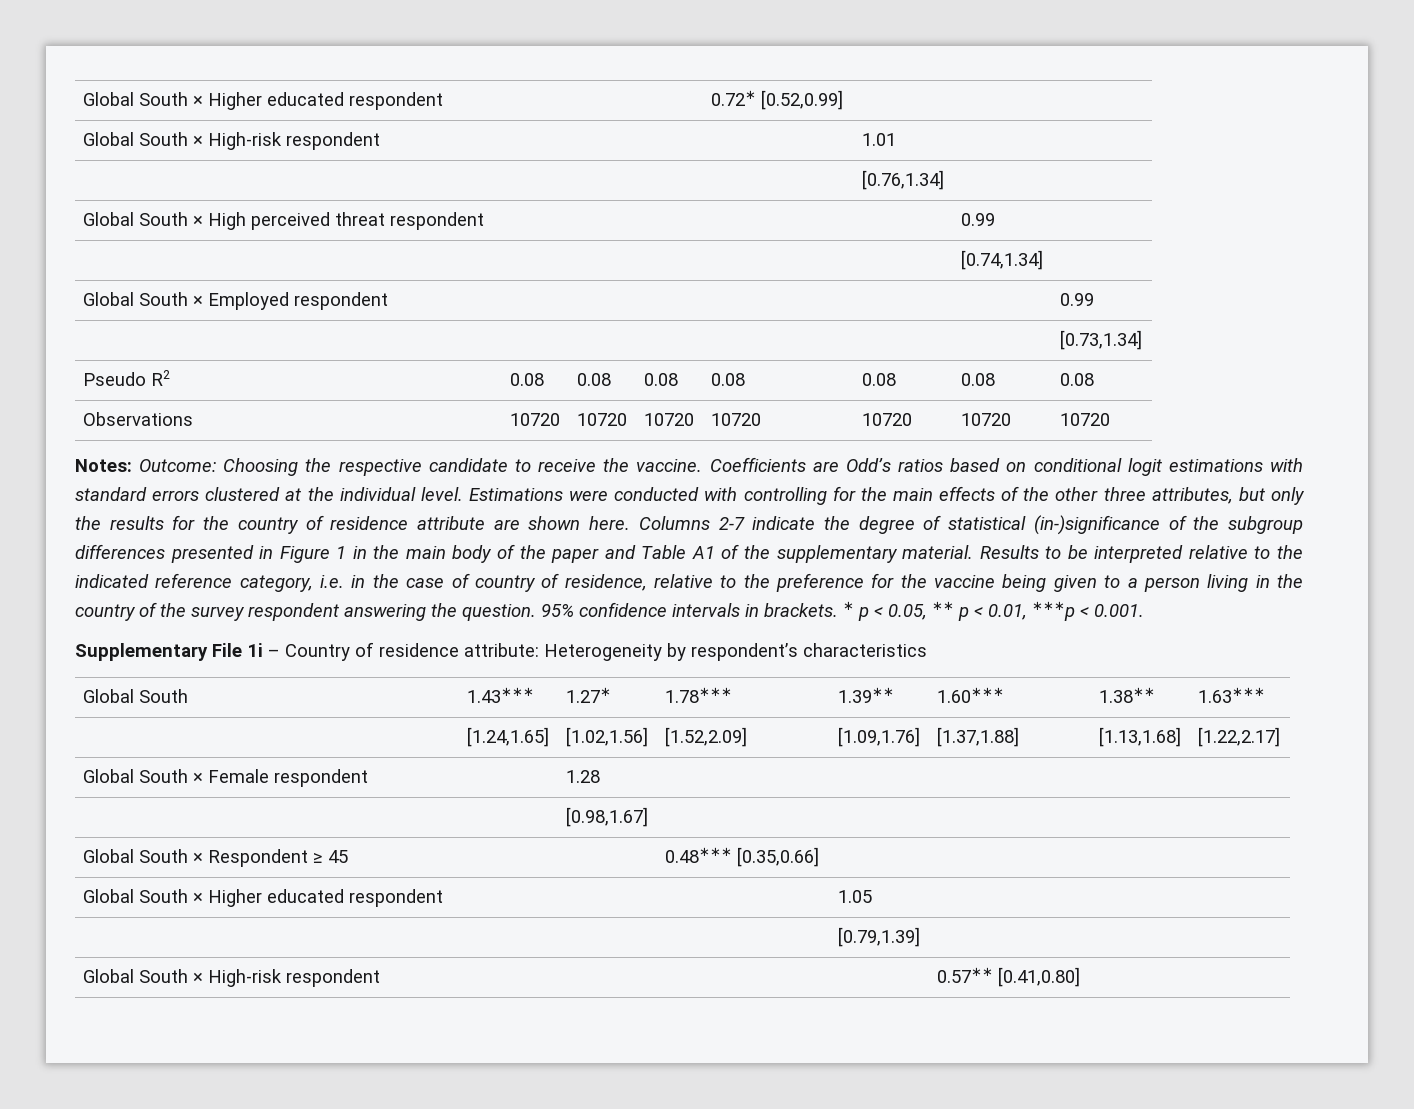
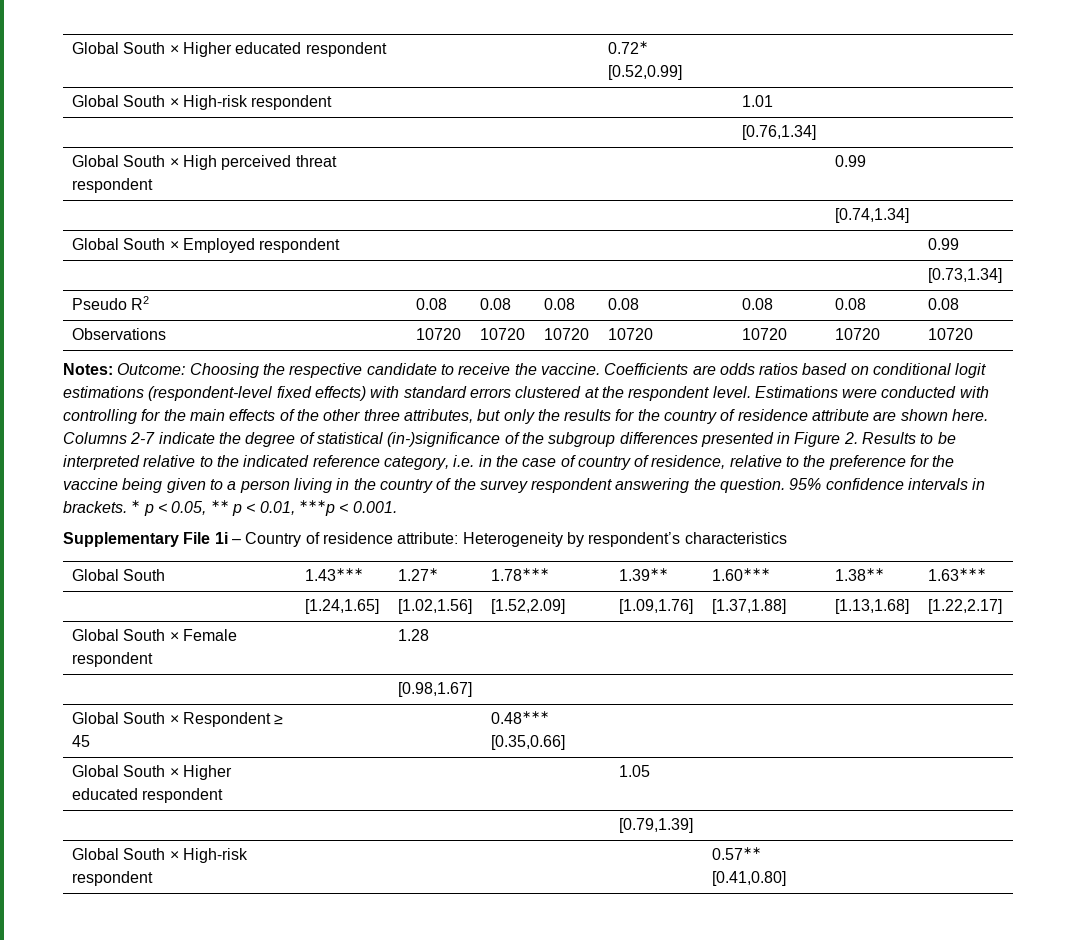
- Coefficients are Odd’s ratios based on conditional logit estimations with standard errors clustered at the individual level.
+ Coefficients are odds ratios based on conditional logit estimations (respondent-level fixed effects) with standard errors clustered at the respondent level.
- Columns 2-7 indicate the degree of statistical (in-)significance of the subgroup differences presented in Figure 1 in the main body of the paper and Table A1 of the supplementary material. Results to be interpreted relative to the indicated reference category, i.e. in the case of country of residence, relative to the preference for the vaccine being given to a person living in the country of the survey respondent answering the question.
+ Columns 2-7 indicate the degree of statistical (in-)significance of the subgroup differences presented in Figure 2. Results to be interpreted relative to the indicated reference category, i.e. in the case of country of residence, relative to the preference for the vaccine being given to a person living in the country of the survey respondent answering the question.

